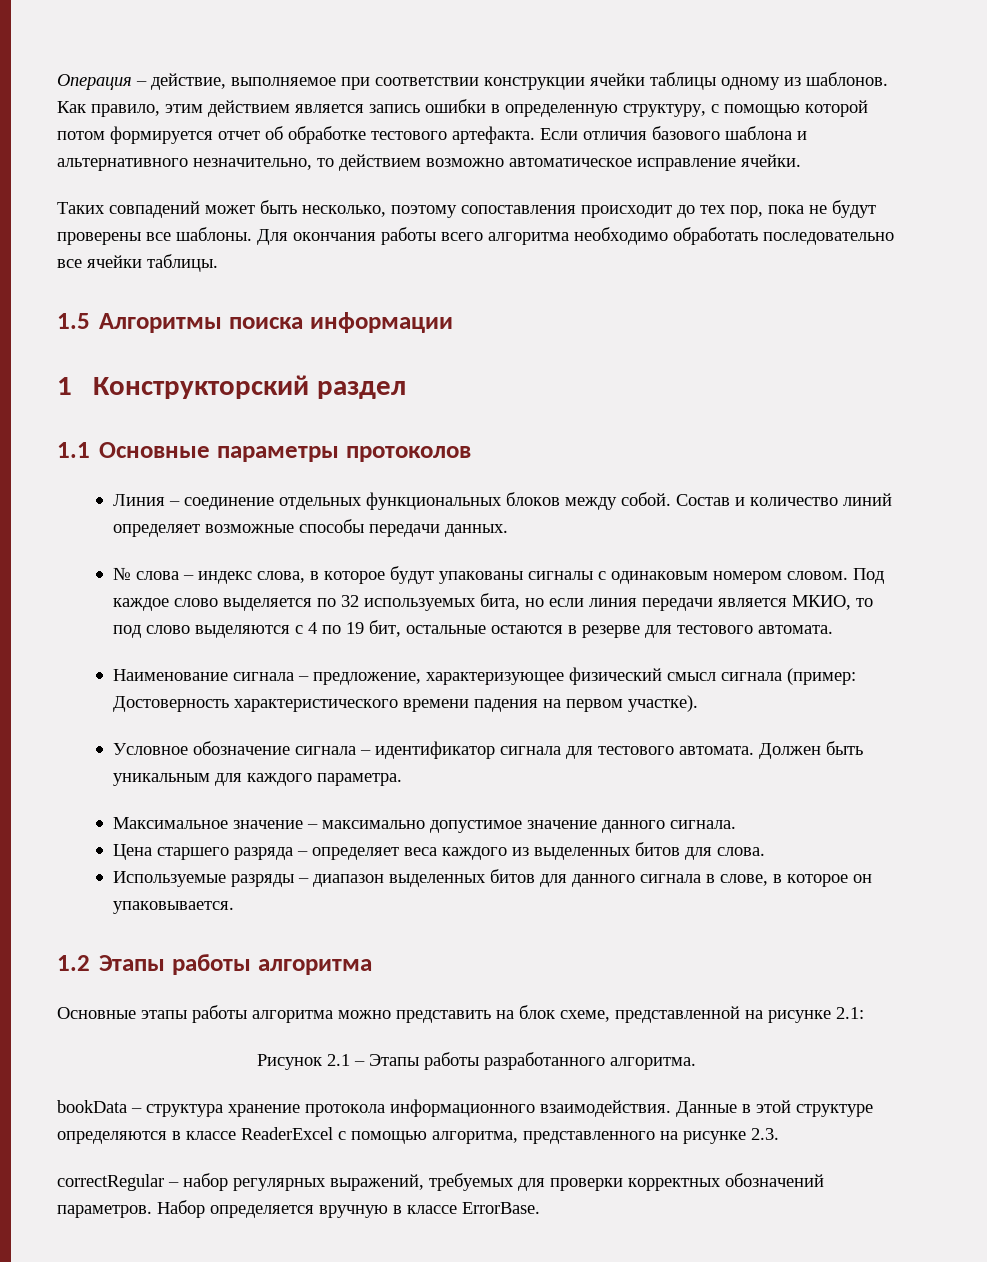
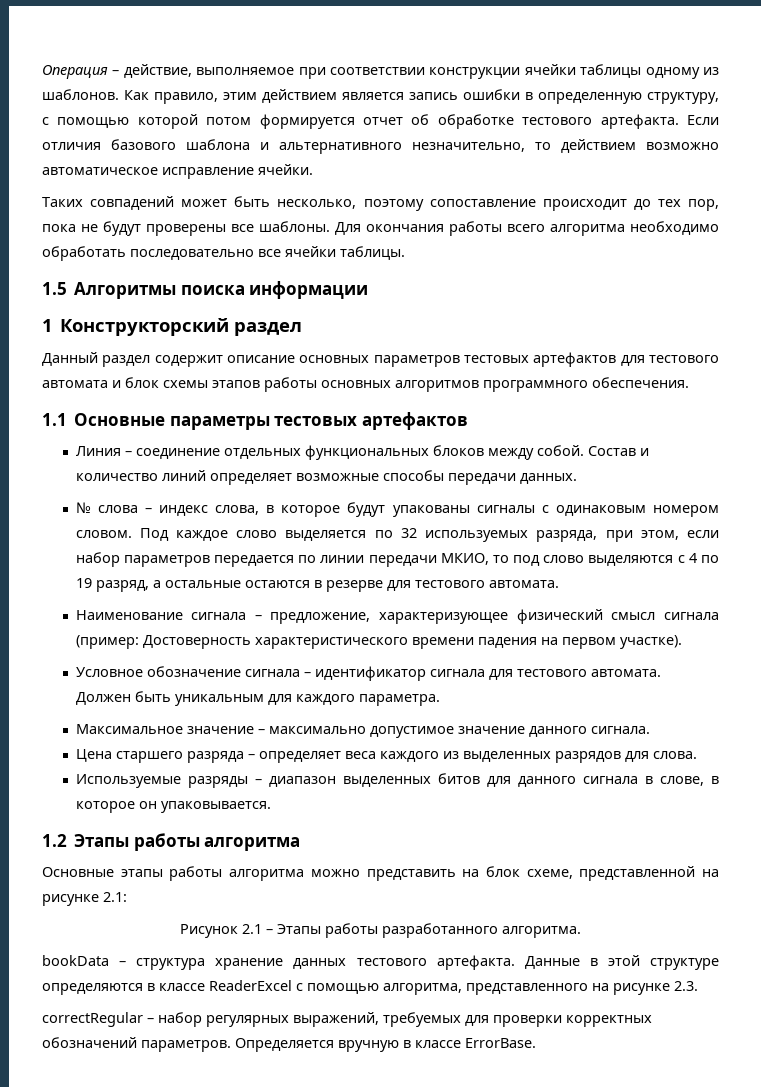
- Таких совпадений может быть несколько, поэтому сопоставления происходит до тех пор, пока не будут проверены все шаблоны.
+ Таких совпадений может быть несколько, поэтому сопоставление происходит до тех пор, пока не будут проверены все шаблоны.
+ Данный раздел содержит описание основных параметров тестовых артефактов для тестового автомата и блок схемы этапов работы основных алгоритмов программного обеспечения.
- 1.1 Основные параметры протоколов
+ 1.1 Основные параметры тестовых артефактов
- Под каждое слово выделяется по 32 используемых бита, но если линия передачи является МКИО, то под слово выделяются с 4 по 19 бит, остальные остаются в резерве для тестового автомата.
+ Под каждое слово выделяется по 32 используемых разряда, при этом, если набор параметров передается по линии передачи МКИО, то под слово выделяются с 4 по 19 разряд, а остальные остаются в резерве для тестового автомата.
- Цена старшего разряда – определяет веса каждого из выделенных битов для слова.
+ Цена старшего разряда – определяет веса каждого из выделенных разрядов для слова.
- bookData – структура хранение протокола информационного взаимодействия.
+ bookData – структура хранение данных тестового артефакта.
- Набор определяется вручную в классе ErrorBase.
+ Определяется вручную в классе ErrorBase.

